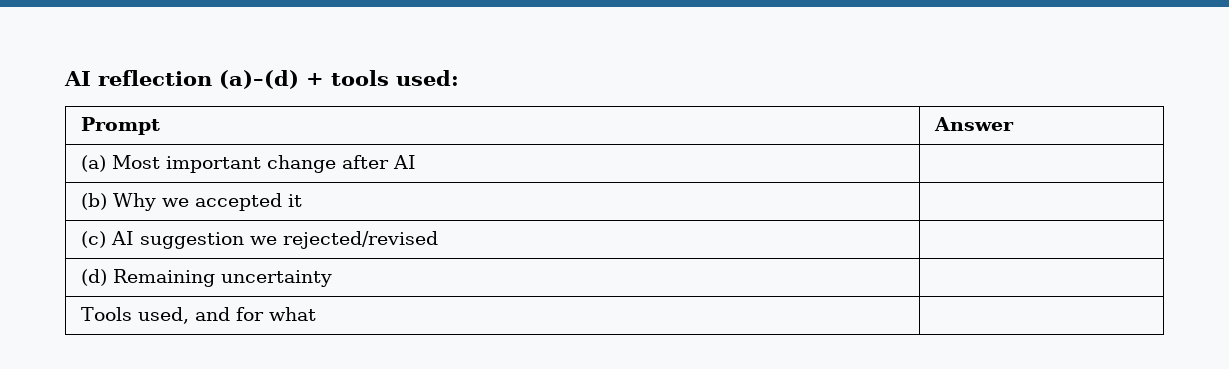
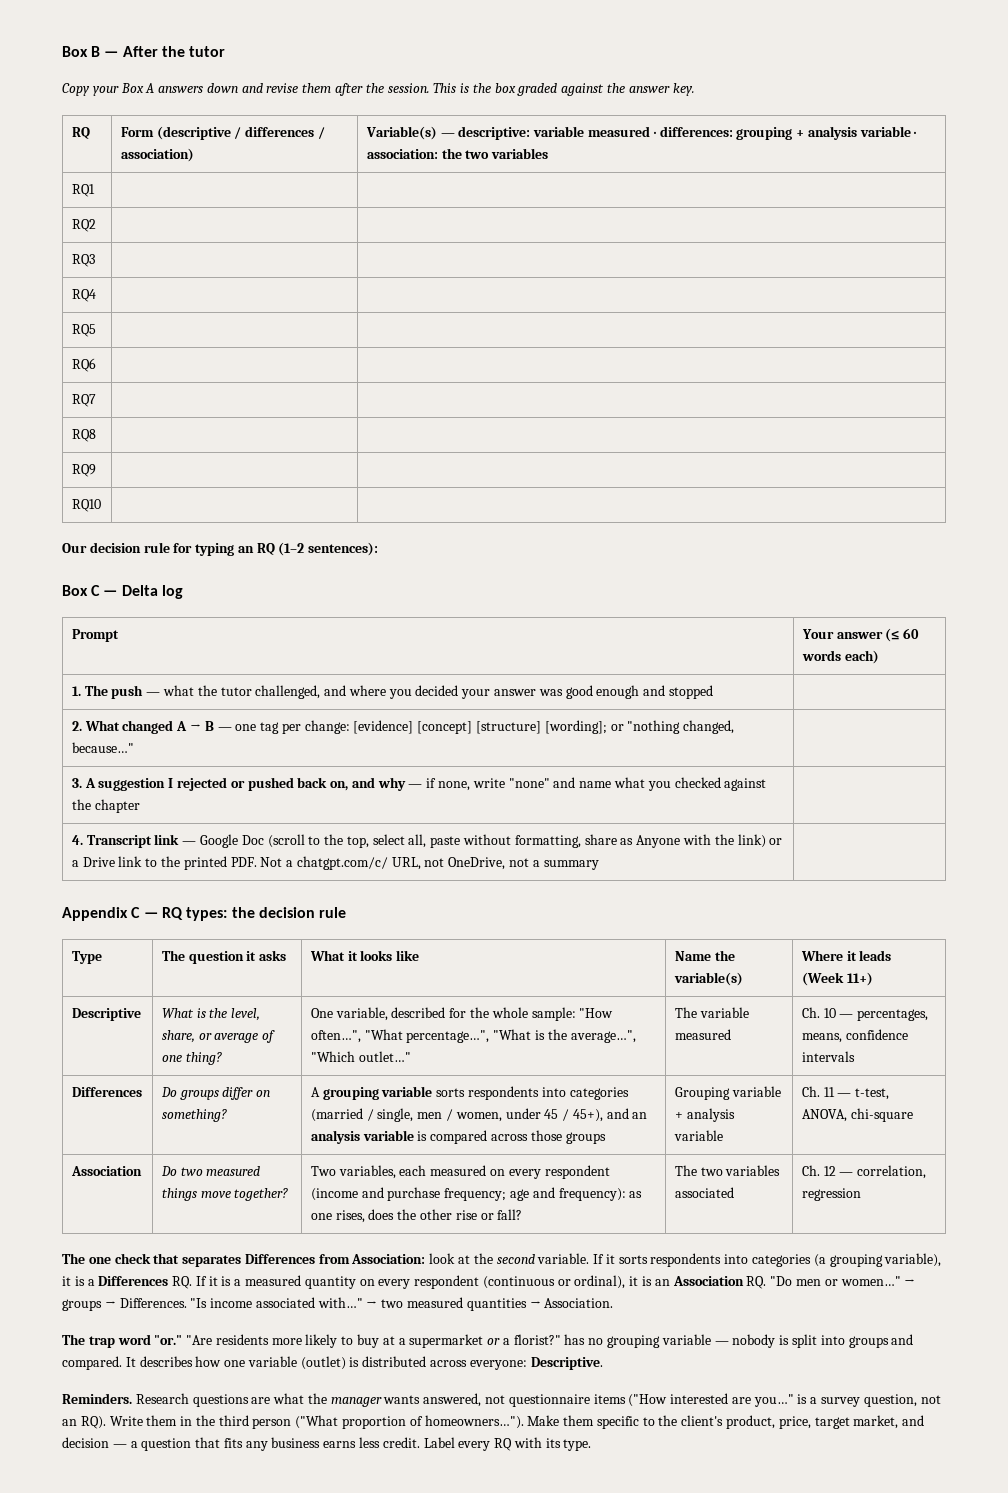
- AI reflection (a)–(d) + tools used:
- Prompt | Answer
- (a) Most important change after AI |
- (b) Why we accepted it |
- (c) AI suggestion we rejected/revised |
- (d) Remaining uncertainty |
- Tools used, and for what |
+ Box B — After the tutor
+ Copy your Box A answers down and revise them after the session. This is the box graded against the answer key.
+ RQ | Form (descriptive / differences / association) | Variable(s) — descriptive: variable measured · differences: grouping + analysis variable · association: the two variables
+ RQ1 | |
+ RQ2 | |
+ RQ3 | |
+ RQ4 | |
+ RQ5 | |
+ RQ6 | |
+ RQ7 | |
+ RQ8 | |
+ RQ9 | |
+ RQ10 | |
+ Our decision rule for typing an RQ (1–2 sentences):
+ Box C — Delta log
+ Prompt | Your answer (≤ 60 words each)
+ 1. The push — what the tutor challenged, and where you decided your answer was good enough and stopped |
+ 2. What changed A → B — one tag per change: [evidence] [concept] [structure] [wording]; or "nothing changed, because…" |
+ 3. A suggestion I rejected or pushed back on, and why — if none, write "none" and name what you checked against the chapter |
+ 4. Transcript link — Google Doc (scroll to the top, select all, paste without formatting, share as Anyone with the link) or a Drive link to the printed PDF. Not a chatgpt.com/c/ URL, not OneDrive, not a summary |
+ Appendix C — RQ types: the decision rule
+ Type | The question it asks | What it looks like | Name the variable(s) | Where it leads (Week 11+)
+ Descriptive | What is the level, share, or average of one thing? | One variable, described for the whole sample: "How often…", "What percentage…", "What is the average…", "Which outlet…" | The variable measured | Ch. 10 — percentages, means, confidence intervals
+ Differences | Do groups differ on something? | A grouping variable sorts respondents into categories (married / single, men / women, under 45 / 45+), and an analysis variable is compared across those groups | Grouping variable + analysis variable | Ch. 11 — t-test, ANOVA, chi-square
+ Association | Do two measured things move together? | Two variables, each measured on every respondent (income and purchase frequency; age and frequency): as one rises, does the other rise or fall? | The two variables associated | Ch. 12 — correlation, regression
+ The one check that separates Differences from Association: look at the second variable. If it sorts respondents into categories (a grouping variable), it is a Differences RQ. If it is a measured quantity on every respondent (continuous or ordinal), it is an Association RQ. "Do men or women…" → groups → Differences. "Is income associated with…" → two measured quantities → Association.
+ The trap word "or." "Are residents more likely to buy at a supermarket or a florist?" has no grouping variable — nobody is split into groups and compared. It describes how one variable (outlet) is distributed across everyone: Descriptive.
+ Reminders. Research questions are what the manager wants answered, not questionnaire items ("How interested are you…" is a survey question, not an RQ). Write them in the third person ("What proportion of homeowners…"). Make them specific to the client's product, price, target market, and decision — a question that fits any business earns less credit. Label every RQ with its type.

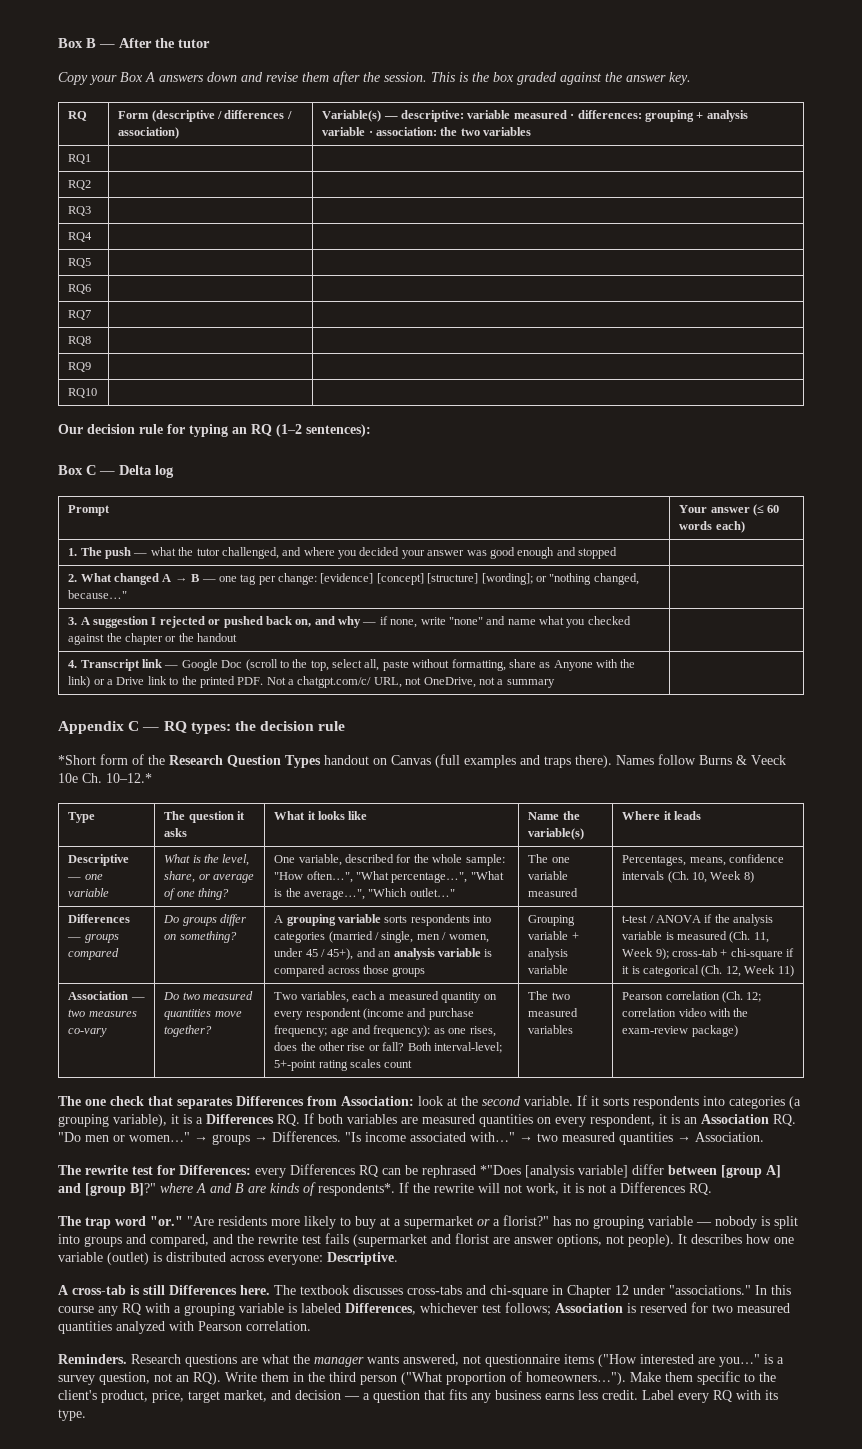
- 3. A suggestion I rejected or pushed back on, and why — if none, write "none" and name what you checked against the chapter |
+ 3. A suggestion I rejected or pushed back on, and why — if none, write "none" and name what you checked against the chapter or the handout |
+ *Short form of the Research Question Types handout on Canvas (full examples and traps there). Names follow Burns & Veeck 10e Ch. 10–12.*
- Type | The question it asks | What it looks like | Name the variable(s) | Where it leads (Week 11+)
+ Type | The question it asks | What it looks like | Name the variable(s) | Where it leads
- Descriptive
+ Descriptive — one variable
- The variable measured
+ The one variable measured
- Ch. 10 — percentages, means, confidence intervals
- Differences
+ Percentages, means, confidence intervals (Ch. 10, Week 8)
+ Differences — groups compared
- Ch. 11 — t-test, ANOVA, chi-square
- Association | Do two measured things move together? | Two variables, each measured on every respondent (income and purchase frequency; age and frequency): as one rises, does the other rise or fall? | The two variables associated | Ch. 12 — correlation, regression
+ t-test / ANOVA if the analysis variable is measured (Ch. 11, Week 9); cross-tab + chi-square if it is categorical (Ch. 12, Week 11)
+ Association — two measures co-vary | Do two measured quantities move together? | Two variables, each a measured quantity on every respondent (income and purchase frequency; age and frequency): as one rises, does the other rise or fall? Both interval-level; 5+-point rating scales count | The two measured variables | Pearson correlation (Ch. 12; correlation video with the exam-review package)
- If it sorts respondents into categories (a grouping variable), it is a Differences RQ. If it is a measured quantity on every respondent (continuous or ordinal), it is an Association RQ. "Do men or women…"
+ If it sorts respondents into categories (a grouping variable), it is a Differences RQ. If both variables are measured quantities on every respondent, it is an Association RQ. "Do men or women…"
+ The rewrite test for Differences: every Differences RQ can be rephrased *"Does [analysis variable] differ between [group A] and [group B]?" where A and B are kinds of respondents*. If the rewrite will not work, it is not a Differences RQ.
- "Are residents more likely to buy at a supermarket or a florist?" has no grouping variable — nobody is split into groups and compared.
+ "Are residents more likely to buy at a supermarket or a florist?" has no grouping variable — nobody is split into groups and compared, and the rewrite test fails (supermarket and florist are answer options, not people).
+ A cross-tab is still Differences here. The textbook discusses cross-tabs and chi-square in Chapter 12 under "associations." In this course any RQ with a grouping variable is labeled Differences, whichever test follows; Association is reserved for two measured quantities analyzed with Pearson correlation.

